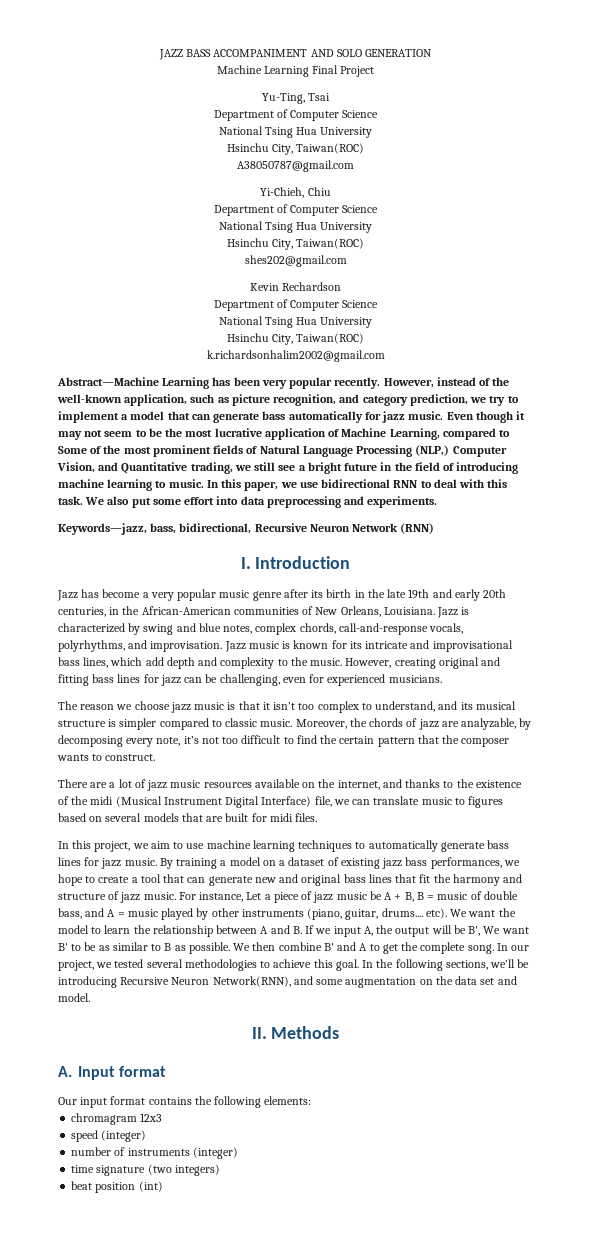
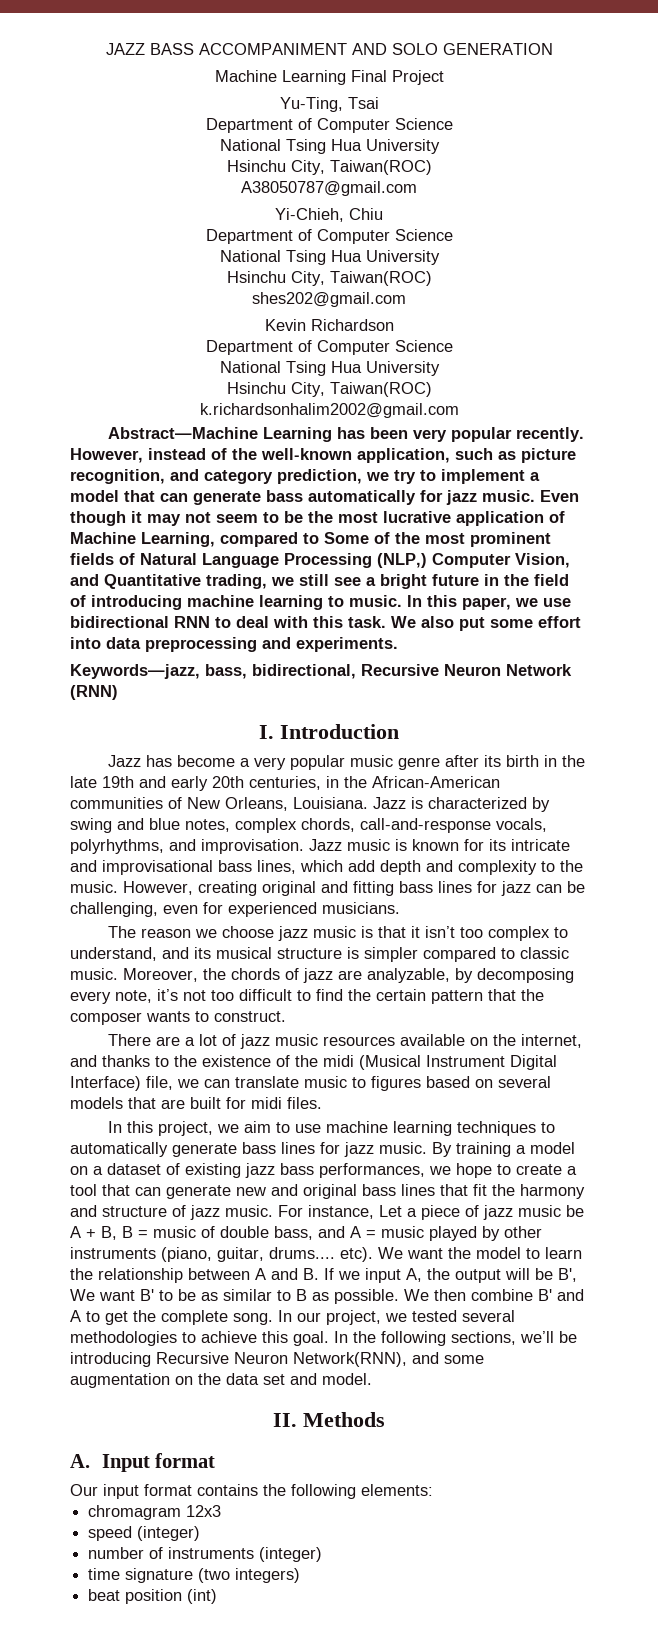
- Kevin Rechardson
+ Kevin Richardson

